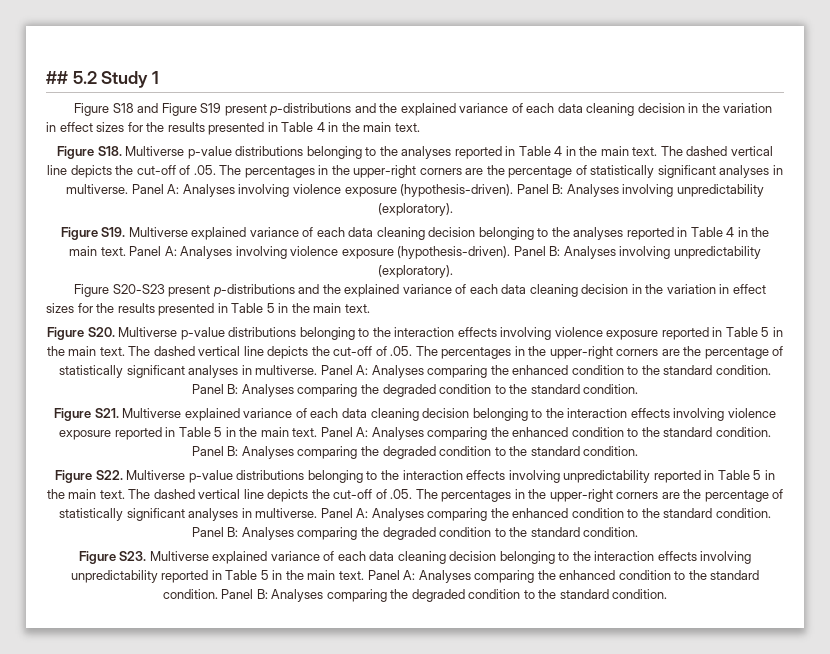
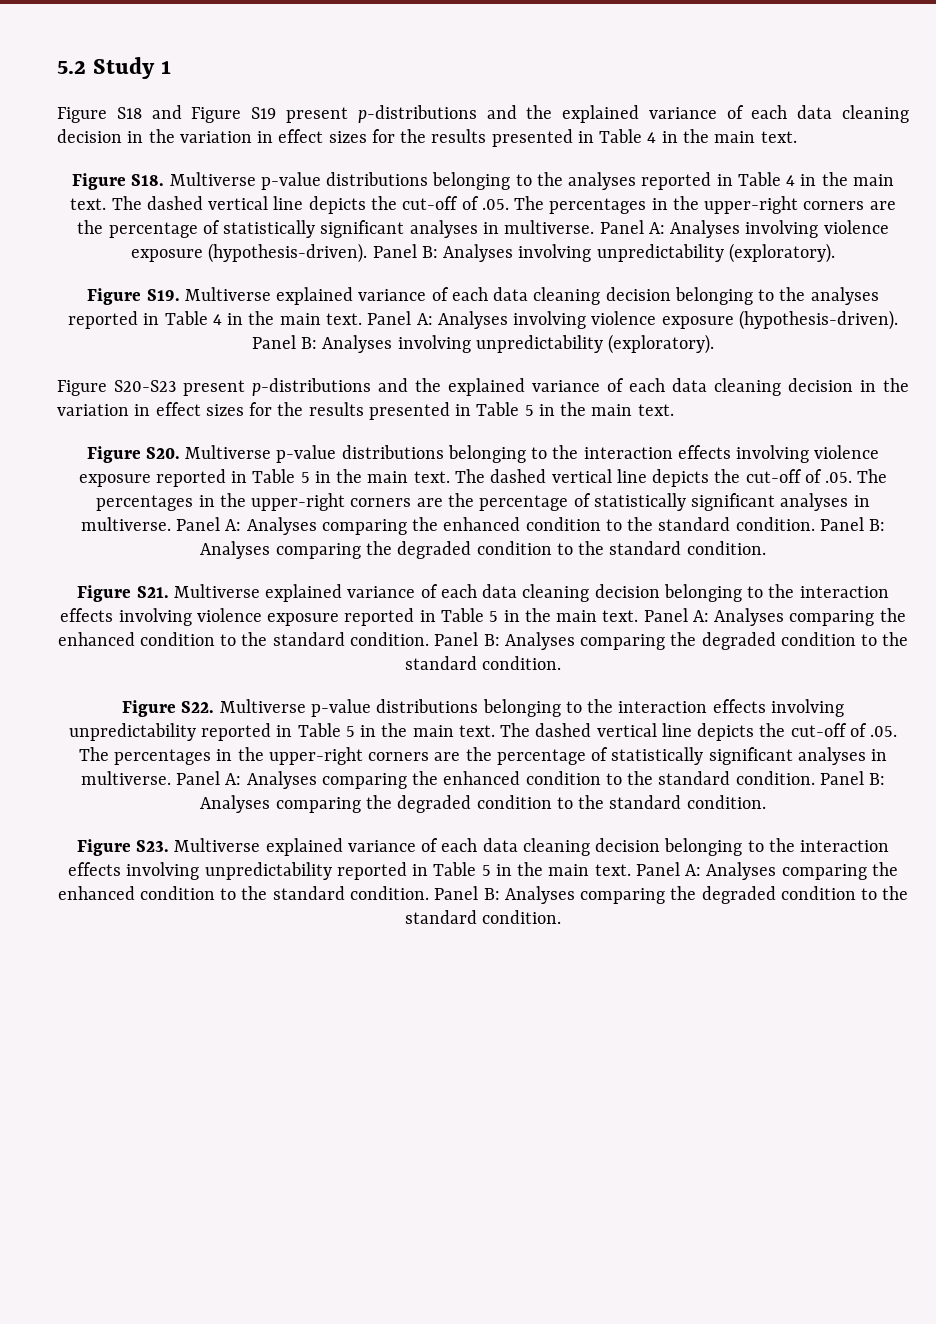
- ## 5.2 Study 1
+ 5.2 Study 1

